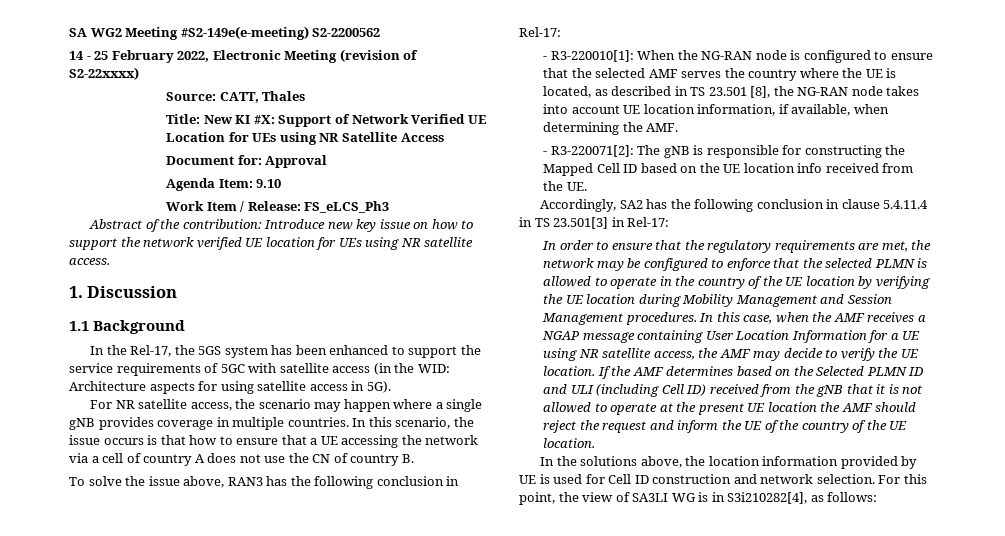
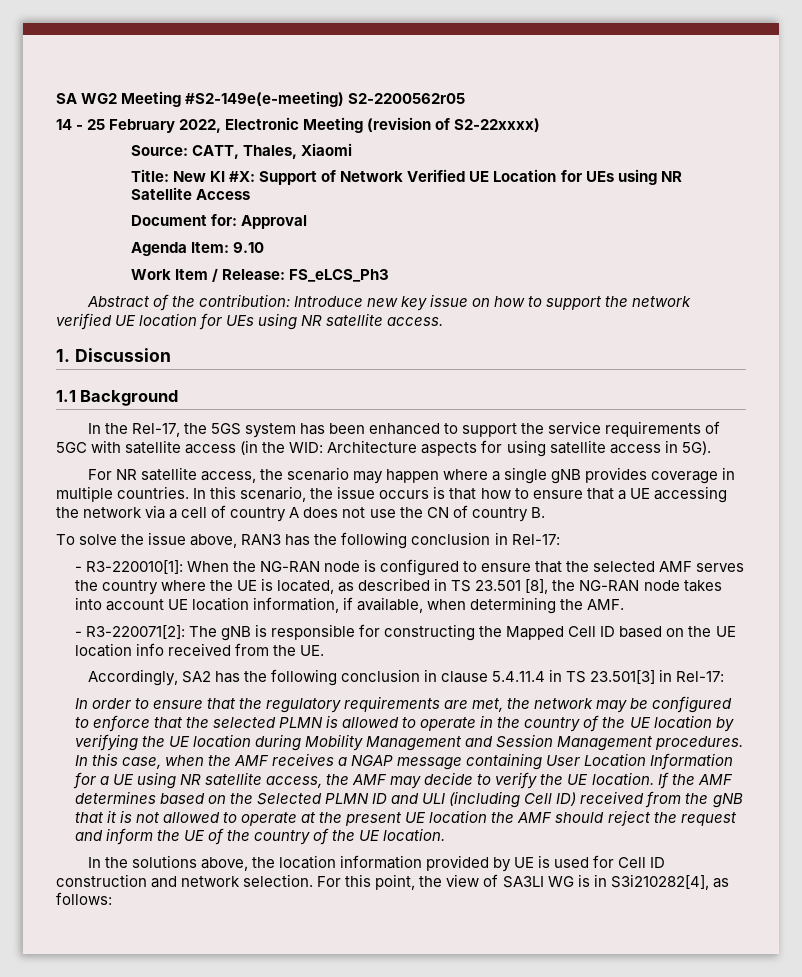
- SA WG2 Meeting #S2-149e(e-meeting) S2-2200562
+ SA WG2 Meeting #S2-149e(e-meeting) S2-2200562r05
- Source: CATT, Thales
+ Source: CATT, Thales, Xiaomi

